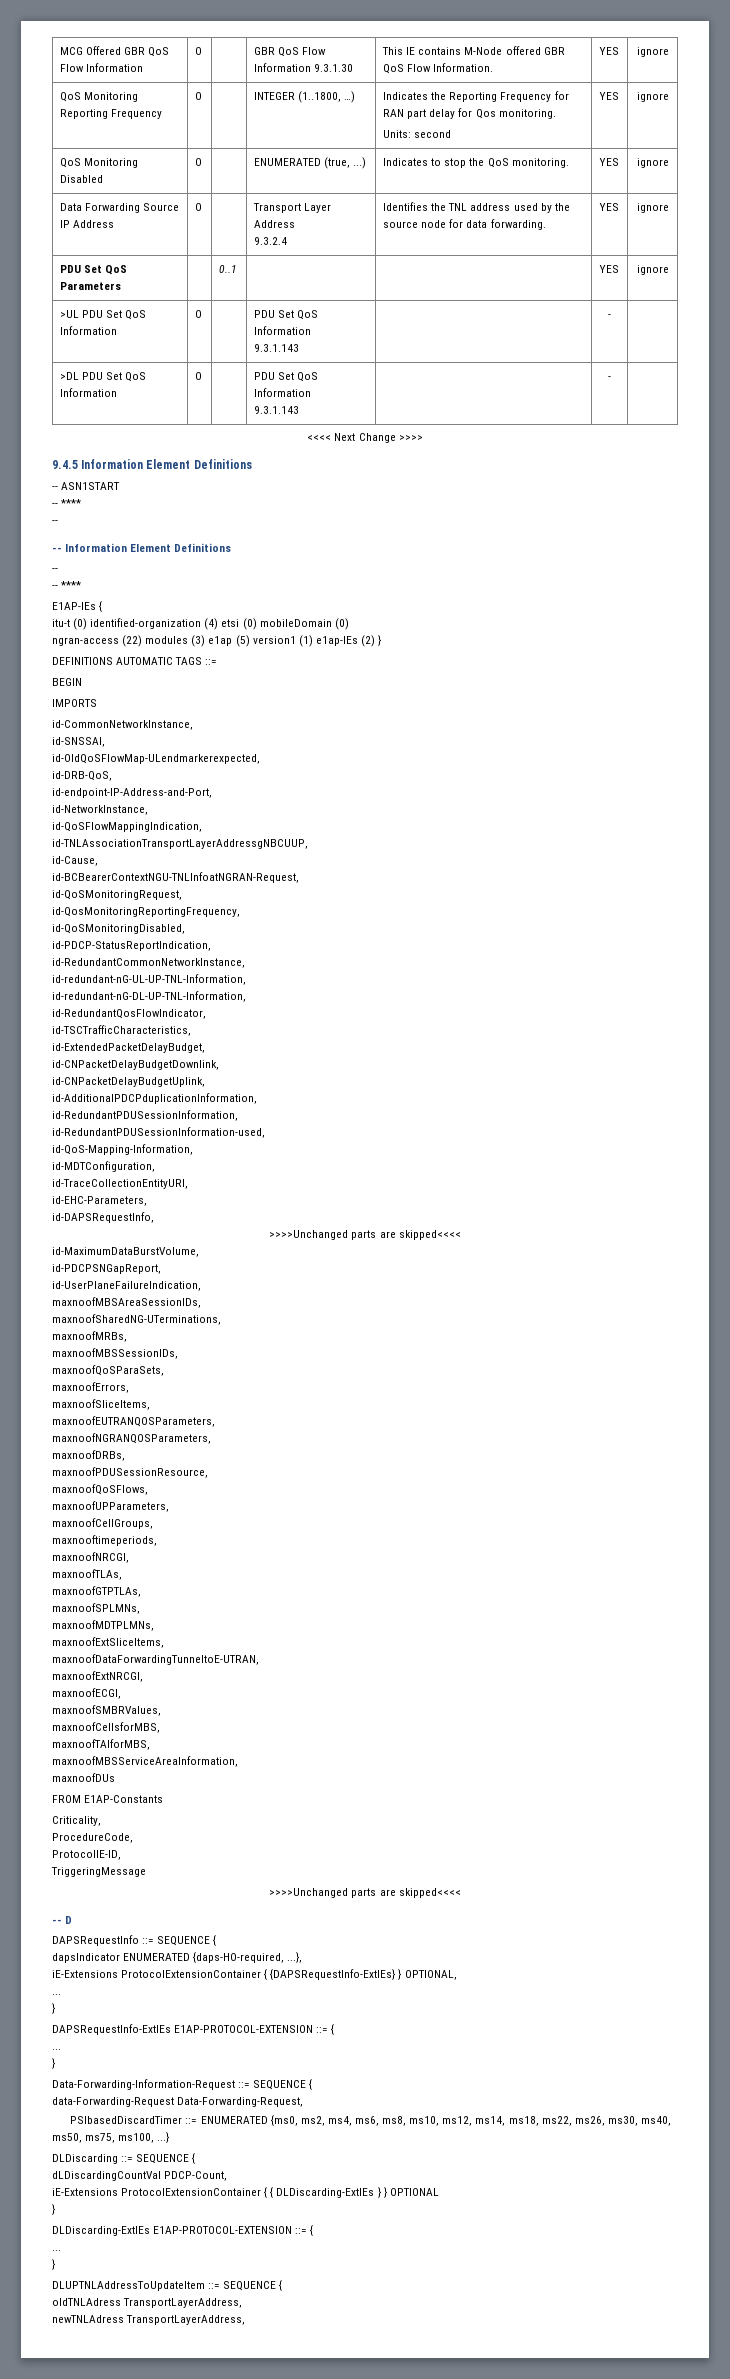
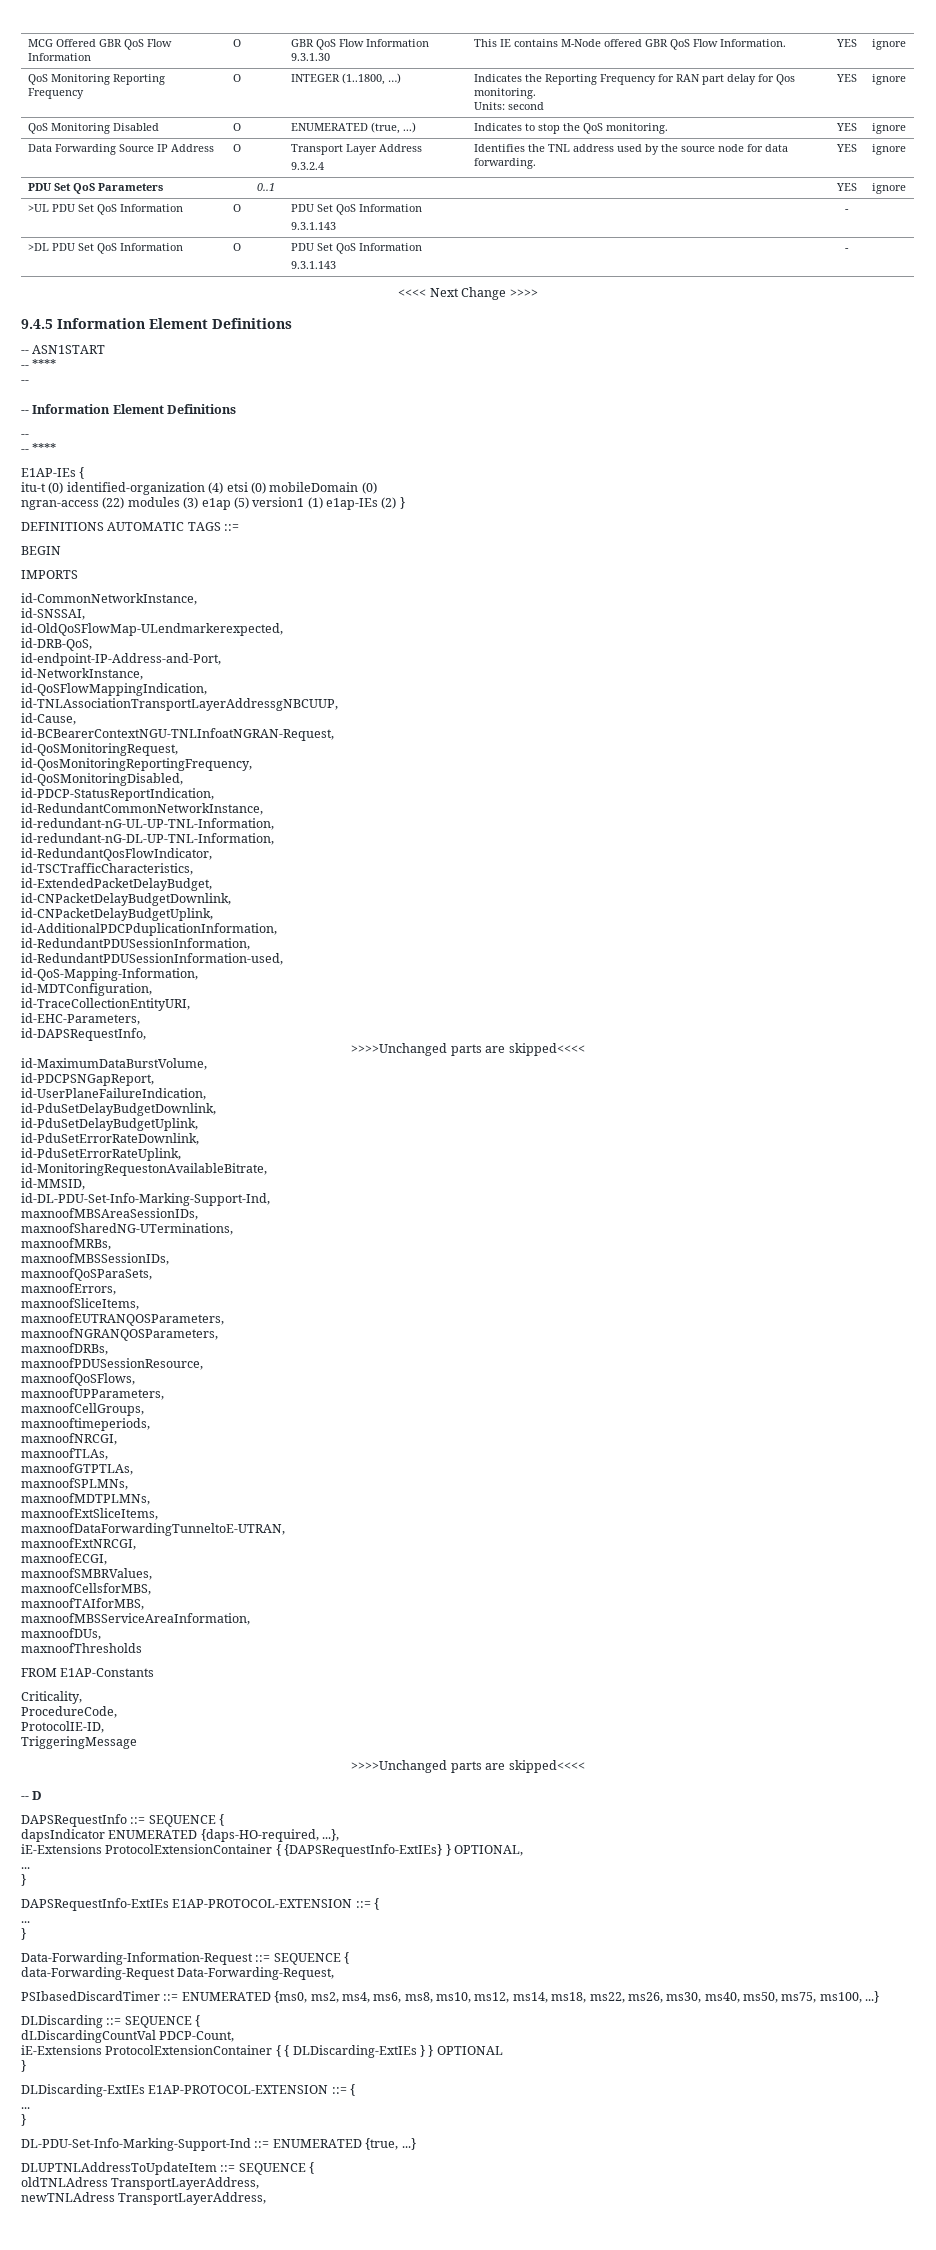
+ id-PduSetDelayBudgetDownlink,
+ id-PduSetDelayBudgetUplink,
+ id-PduSetErrorRateDownlink,
+ id-PduSetErrorRateUplink,
+ id-MonitoringRequestonAvailableBitrate,
+ id-MMSID,
+ id-DL-PDU-Set-Info-Marking-Support-Ind,
- maxnoofDUs
+ maxnoofDUs,
+ maxnoofThresholds
+ DL-PDU-Set-Info-Marking-Support-Ind ::= ENUMERATED {true, ...}

